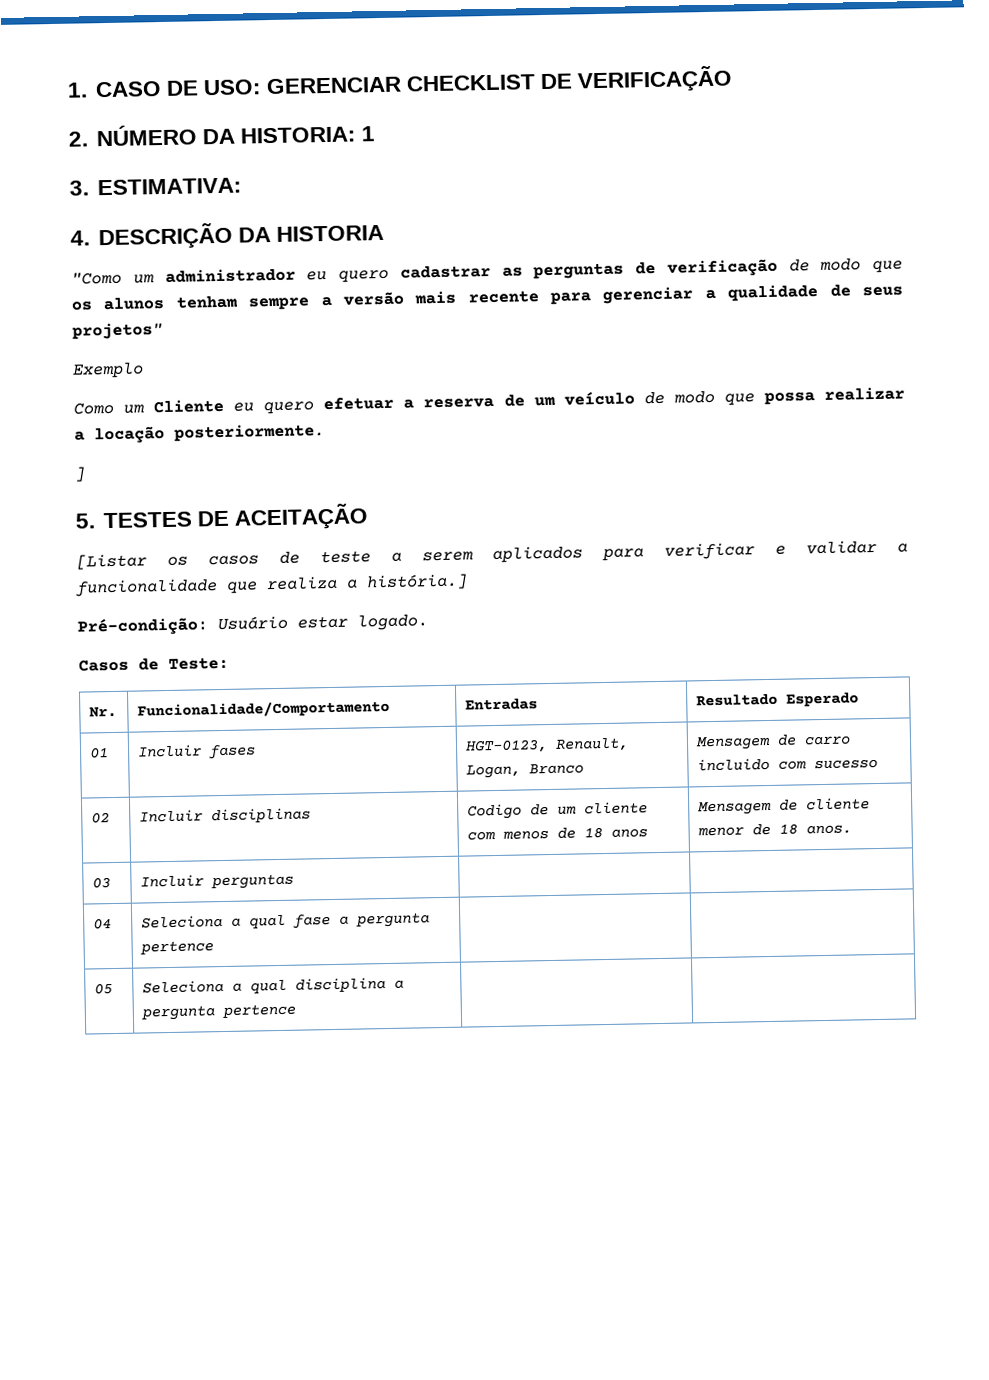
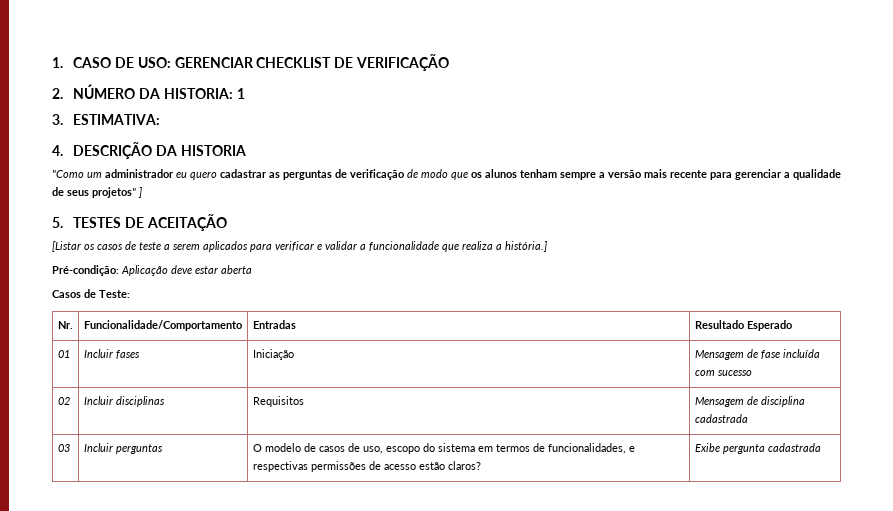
- "Como um administrador eu quero cadastrar as perguntas de verificação de modo que os alunos tenham sempre a versão mais recente para gerenciar a qualidade de seus projetos"
- Exemplo
- Como um Cliente eu quero efetuar a reserva de um veículo de modo que possa realizar a locação posteriormente.
- ]
+ "Como um administrador eu quero cadastrar as perguntas de verificação de modo que os alunos tenham sempre a versão mais recente para gerenciar a qualidade de seus projetos" ]
- Pré-condição: Usuário estar logado.
+ Pré-condição: Aplicação deve estar aberta
- 01 | Incluir fases | HGT-0123, Renault, Logan, Branco | Mensagem de carro incluido com sucesso
+ 01 | Incluir fases | Iniciação | Mensagem de fase incluída com sucesso
- 02 | Incluir disciplinas | Codigo de um cliente com menos de 18 anos | Mensagem de cliente menor de 18 anos.
- 03 | Incluir perguntas | |
- 04 | Seleciona a qual fase a pergunta pertence | |
- 05 | Seleciona a qual disciplina a pergunta pertence | |
+ 02 | Incluir disciplinas | Requisitos | Mensagem de disciplina cadastrada
+ 03 | Incluir perguntas | O modelo de casos de uso, escopo do sistema em termos de funcionalidades, e respectivas permissões de acesso estão claros? | Exibe pergunta cadastrada

